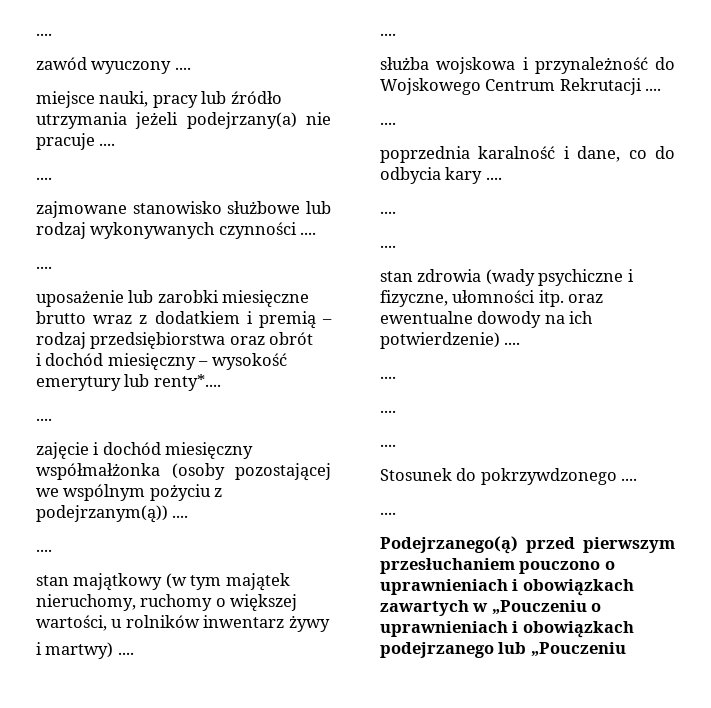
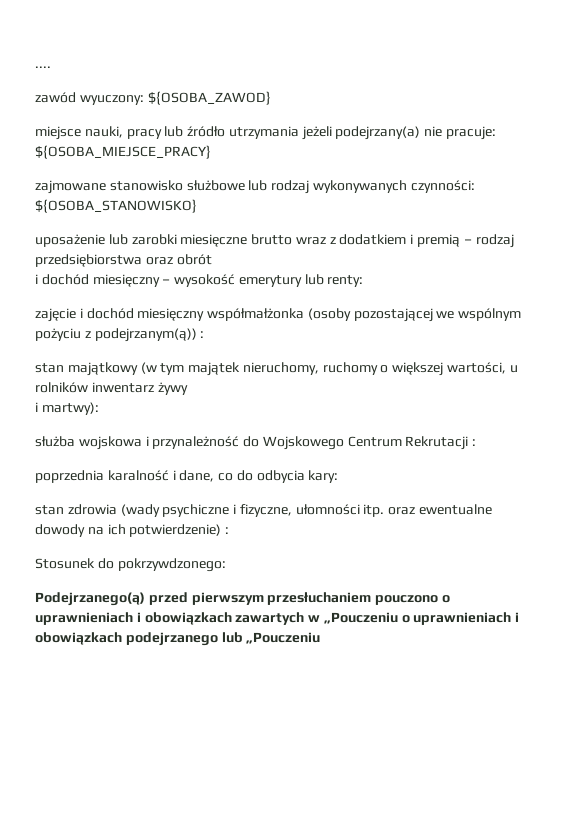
- zawód wyuczony ....
+ zawód wyuczony: ${OSOBA_ZAWOD}
- miejsce nauki, pracy lub źródło utrzymania jeżeli podejrzany(a) nie pracuje ....
- ....
+ miejsce nauki, pracy lub źródło utrzymania jeżeli podejrzany(a) nie pracuje: ${OSOBA_MIEJSCE_PRACY}
- zajmowane stanowisko służbowe lub rodzaj wykonywanych czynności ....
- ....
+ zajmowane stanowisko służbowe lub rodzaj wykonywanych czynności: ${OSOBA_STANOWISKO}
- i dochód miesięczny – wysokość emerytury lub renty*....
- ....
+ i dochód miesięczny – wysokość emerytury lub renty:
- zajęcie i dochód miesięczny współmałżonka (osoby pozostającej we wspólnym pożyciu z podejrzanym(ą)) ....
- ....
+ zajęcie i dochód miesięczny współmałżonka (osoby pozostającej we wspólnym pożyciu z podejrzanym(ą)) :
- i martwy) ....
- ....
+ i martwy):
- służba wojskowa i przynależność do Wojskowego Centrum Rekrutacji ....
- ....
+ służba wojskowa i przynależność do Wojskowego Centrum Rekrutacji :
- poprzednia karalność i dane, co do odbycia kary ....
- ....
- ....
+ poprzednia karalność i dane, co do odbycia kary:
- stan zdrowia (wady psychiczne i fizyczne, ułomności itp. oraz ewentualne dowody na ich potwierdzenie) ....
- ....
- ....
- ....
+ stan zdrowia (wady psychiczne i fizyczne, ułomności itp. oraz ewentualne dowody na ich potwierdzenie) :
- Stosunek do pokrzywdzonego ....
- ....
+ Stosunek do pokrzywdzonego:

